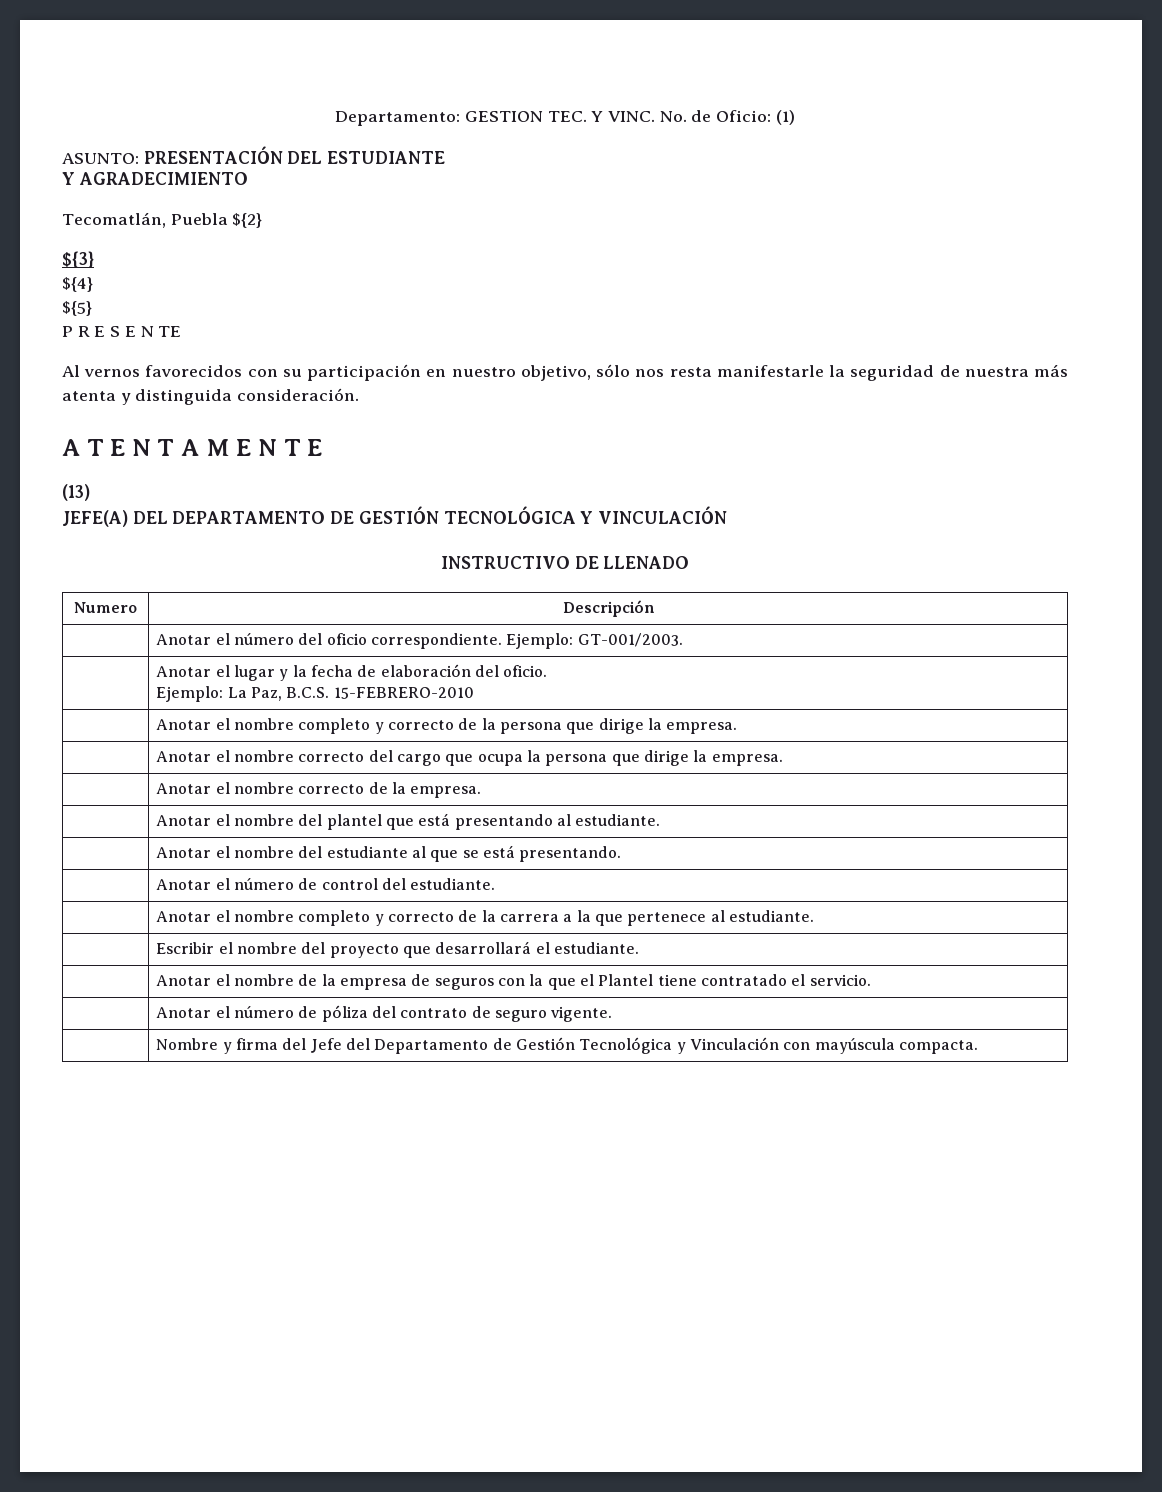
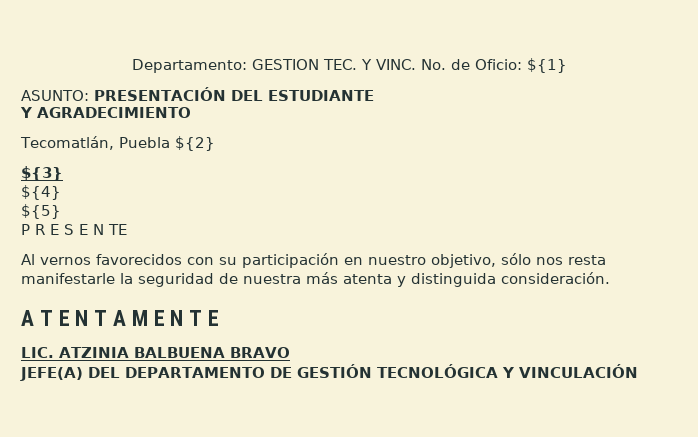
- No. de Oficio: (1)
+ No. de Oficio: ${1}
- (13)
+ LIC. ATZINIA BALBUENA BRAVO
- INSTRUCTIVO DE LLENADO
- Numero | Descripción
- | Anotar el número del oficio correspondiente. Ejemplo: GT-001/2003.
- | Anotar el lugar y la fecha de elaboración del oficio.
- Ejemplo: La Paz, B.C.S. 15-FEBRERO-2010
- | Anotar el nombre completo y correcto de la persona que dirige la empresa.
- | Anotar el nombre correcto del cargo que ocupa la persona que dirige la empresa.
- | Anotar el nombre correcto de la empresa.
- | Anotar el nombre del plantel que está presentando al estudiante.
- | Anotar el nombre del estudiante al que se está presentando.
- | Anotar el número de control del estudiante.
- | Anotar el nombre completo y correcto de la carrera a la que pertenece al estudiante.
- | Escribir el nombre del proyecto que desarrollará el estudiante.
- | Anotar el nombre de la empresa de seguros con la que el Plantel tiene contratado el servicio.
- | Anotar el número de póliza del contrato de seguro vigente.
- | Nombre y firma del Jefe del Departamento de Gestión Tecnológica y Vinculación con mayúscula compacta.

